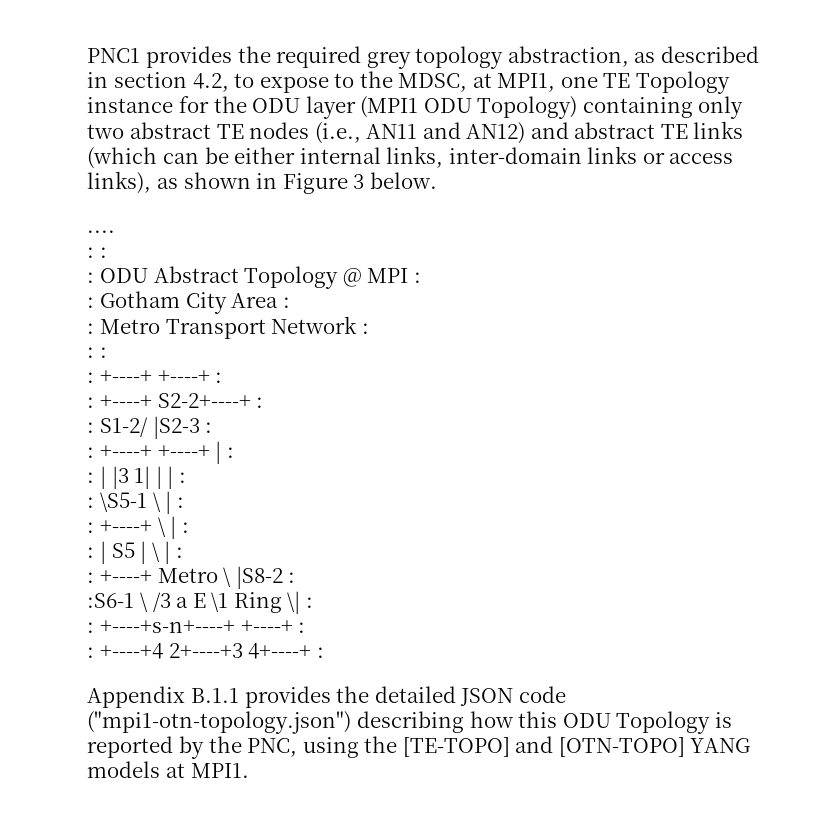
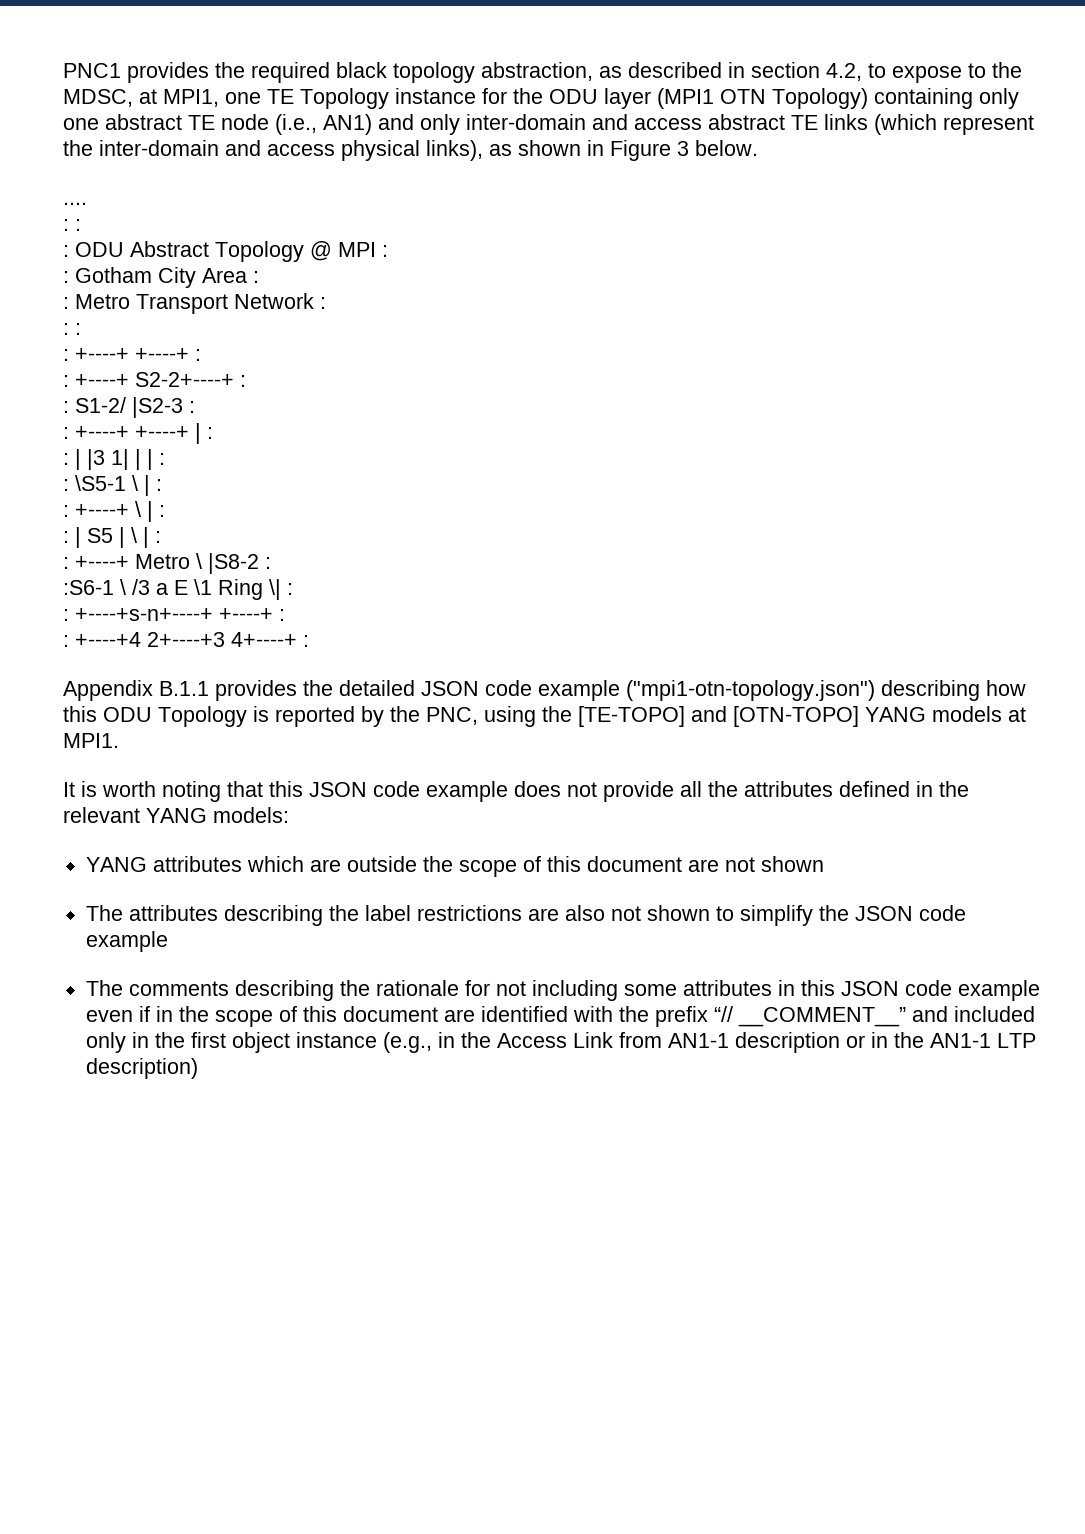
- PNC1 provides the required grey topology abstraction, as described in section 4.2, to expose to the MDSC, at MPI1, one TE Topology instance for the ODU layer (MPI1 ODU Topology) containing only two abstract TE nodes (i.e., AN11 and AN12) and abstract TE links (which can be either internal links, inter-domain links or access links), as shown in Figure 3 below.
+ PNC1 provides the required black topology abstraction, as described in section 4.2, to expose to the MDSC, at MPI1, one TE Topology instance for the ODU layer (MPI1 OTN Topology) containing only one abstract TE node (i.e., AN1) and only inter-domain and access abstract TE links (which represent the inter-domain and access physical links), as shown in Figure 3 below.
- Appendix B.1.1 provides the detailed JSON code ("mpi1-otn-topology.json") describing how this ODU Topology is reported by the PNC, using the [TE-TOPO] and [OTN-TOPO] YANG models at MPI1.
+ Appendix B.1.1 provides the detailed JSON code example ("mpi1-otn-topology.json") describing how this ODU Topology is reported by the PNC, using the [TE-TOPO] and [OTN-TOPO] YANG models at MPI1.
+ It is worth noting that this JSON code example does not provide all the attributes defined in the relevant YANG models:
+ YANG attributes which are outside the scope of this document are not shown
+ The attributes describing the label restrictions are also not shown to simplify the JSON code example
+ The comments describing the rationale for not including some attributes in this JSON code example even if in the scope of this document are identified with the prefix “// __COMMENT__” and included only in the first object instance (e.g., in the Access Link from AN1-1 description or in the AN1-1 LTP description)

